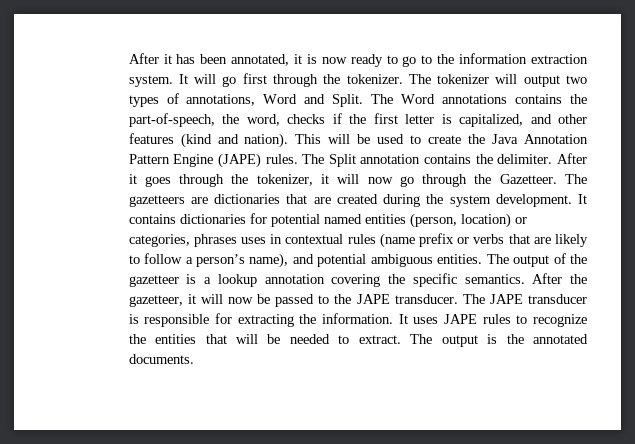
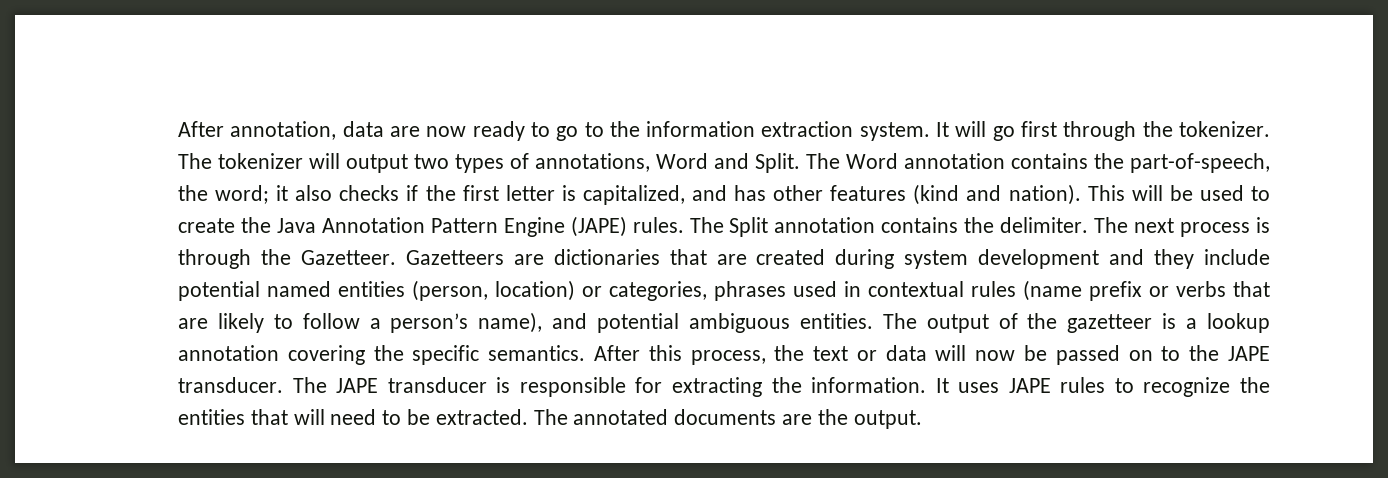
- After it has been annotated, it is now ready to go to the information extraction system.
+ After annotation, data are now ready to go to the information extraction system.
- The Word annotations contains the part-of-speech, the word, checks if the first letter is capitalized, and other features (kind and nation).
+ The Word annotation contains the part-of-speech, the word; it also checks if the first letter is capitalized, and has other features (kind and nation).
- After it goes through the tokenizer, it will now go through the Gazetteer.
+ The next process is through the Gazetteer.
- The gazetteers are dictionaries that are created during the system development. It contains dictionaries for potential named entities (person, location) or categories, phrases uses in contextual rules (name prefix or verbs that are likely to follow a person’s name), and potential ambiguous entities.
+ Gazetteers are dictionaries that are created during system development and they include potential named entities (person, location) or categories, phrases used in contextual rules (name prefix or verbs that are likely to follow a person’s name), and potential ambiguous entities.
- After the gazetteer, it will now be passed to the JAPE transducer.
+ After this process, the text or data will now be passed on to the JAPE transducer.
- It uses JAPE rules to recognize the entities that will be needed to extract. The output is the annotated documents.
+ It uses JAPE rules to recognize the entities that will need to be extracted. The annotated documents are the output.

